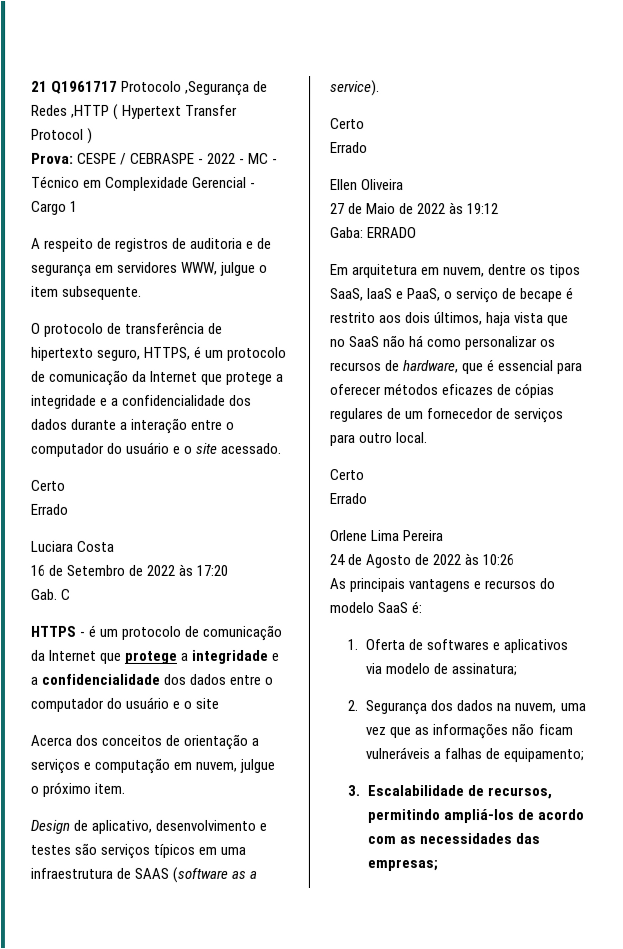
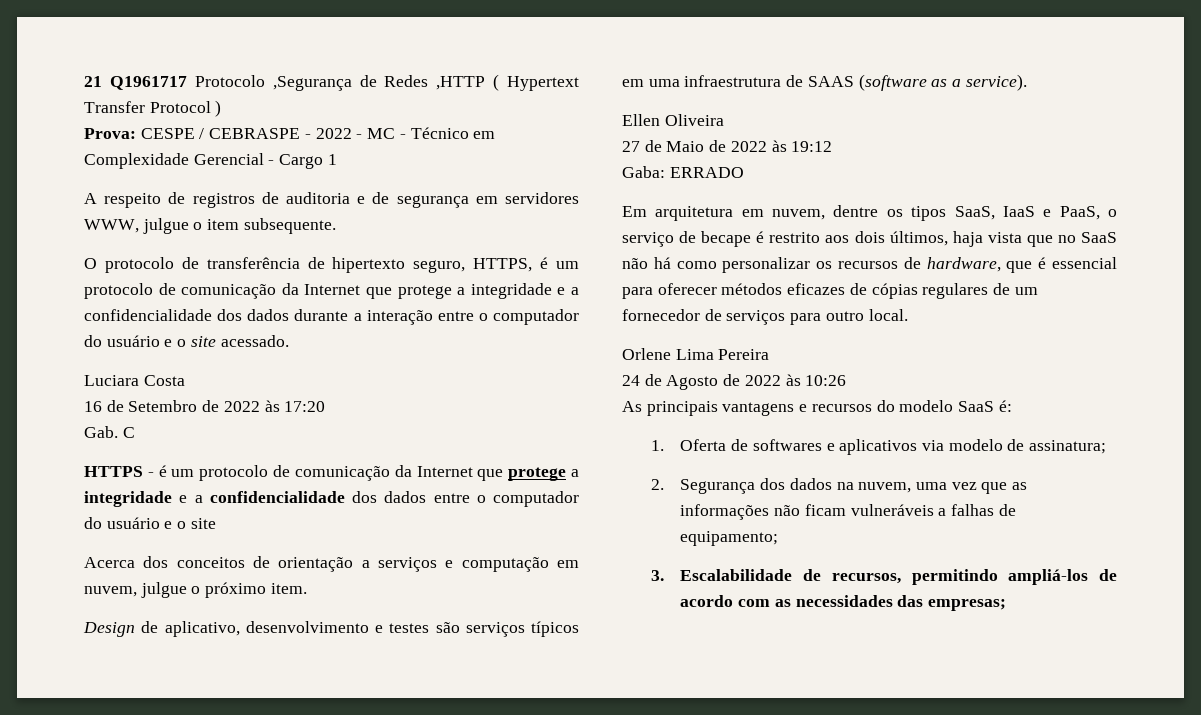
  O protocolo de transferência de hipertexto seguro, HTTPS, é um protocolo de comunicação da Internet que protege a integridade e a confidencialidade dos dados durante a interação entre o computador do usuário e o site acessado.
- Certo
- Errado
  Design de aplicativo, desenvolvimento e testes são serviços típicos em uma infraestrutura de SAAS (software as a service).
- Certo
- Errado
  Em arquitetura em nuvem, dentre os tipos SaaS, IaaS e PaaS, o serviço de becape é restrito aos dois últimos, haja vista que no SaaS não há como personalizar os recursos de hardware, que é essencial para oferecer métodos eficazes de cópias regulares de um fornecedor de serviços para outro local.
- Certo
- Errado

